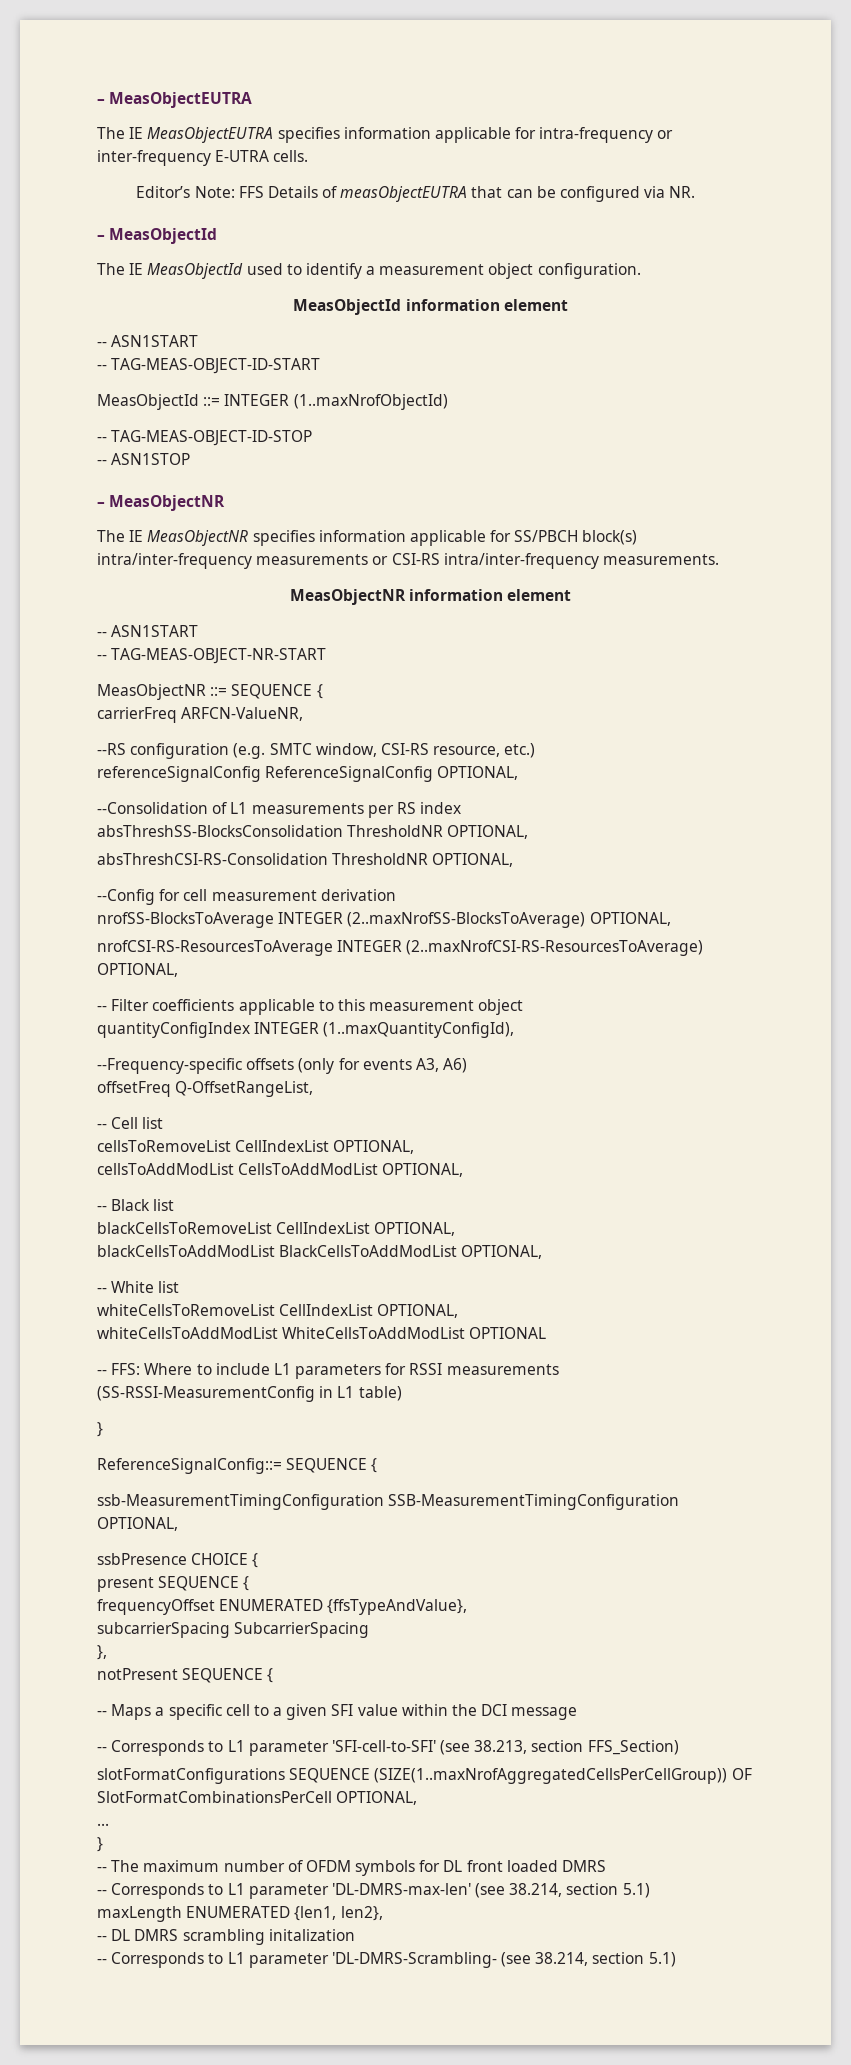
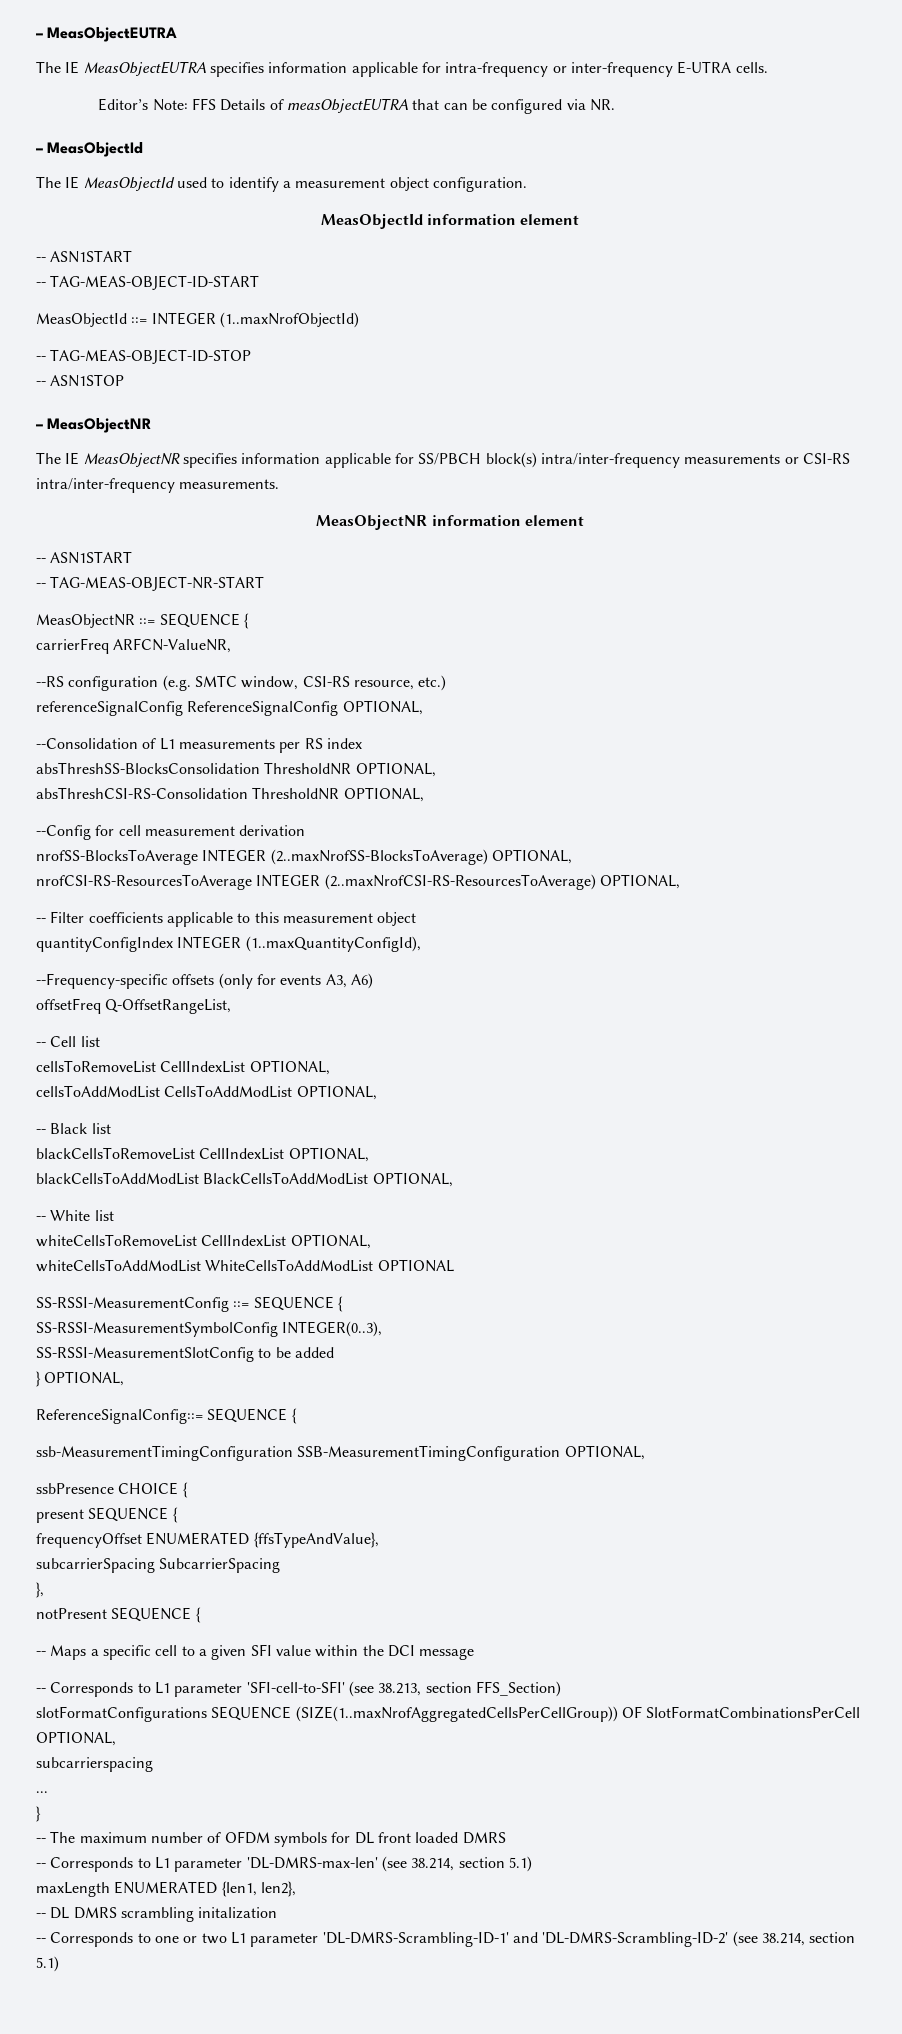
- -- FFS: Where to include L1 parameters for RSSI measurements (SS-RSSI-MeasurementConfig in L1 table)
- }
+ SS-RSSI-MeasurementConfig ::= SEQUENCE {
+ SS-RSSI-MeasurementSymbolConfig INTEGER(0..3),
+ SS-RSSI-MeasurementSlotConfig to be added
+ } OPTIONAL,
+ subcarrierspacing
- -- Corresponds to L1 parameter 'DL-DMRS-Scrambling- (see 38.214, section 5.1)
+ -- Corresponds to one or two L1 parameter 'DL-DMRS-Scrambling-ID-1' and 'DL-DMRS-Scrambling-ID-2' (see 38.214, section 5.1)

